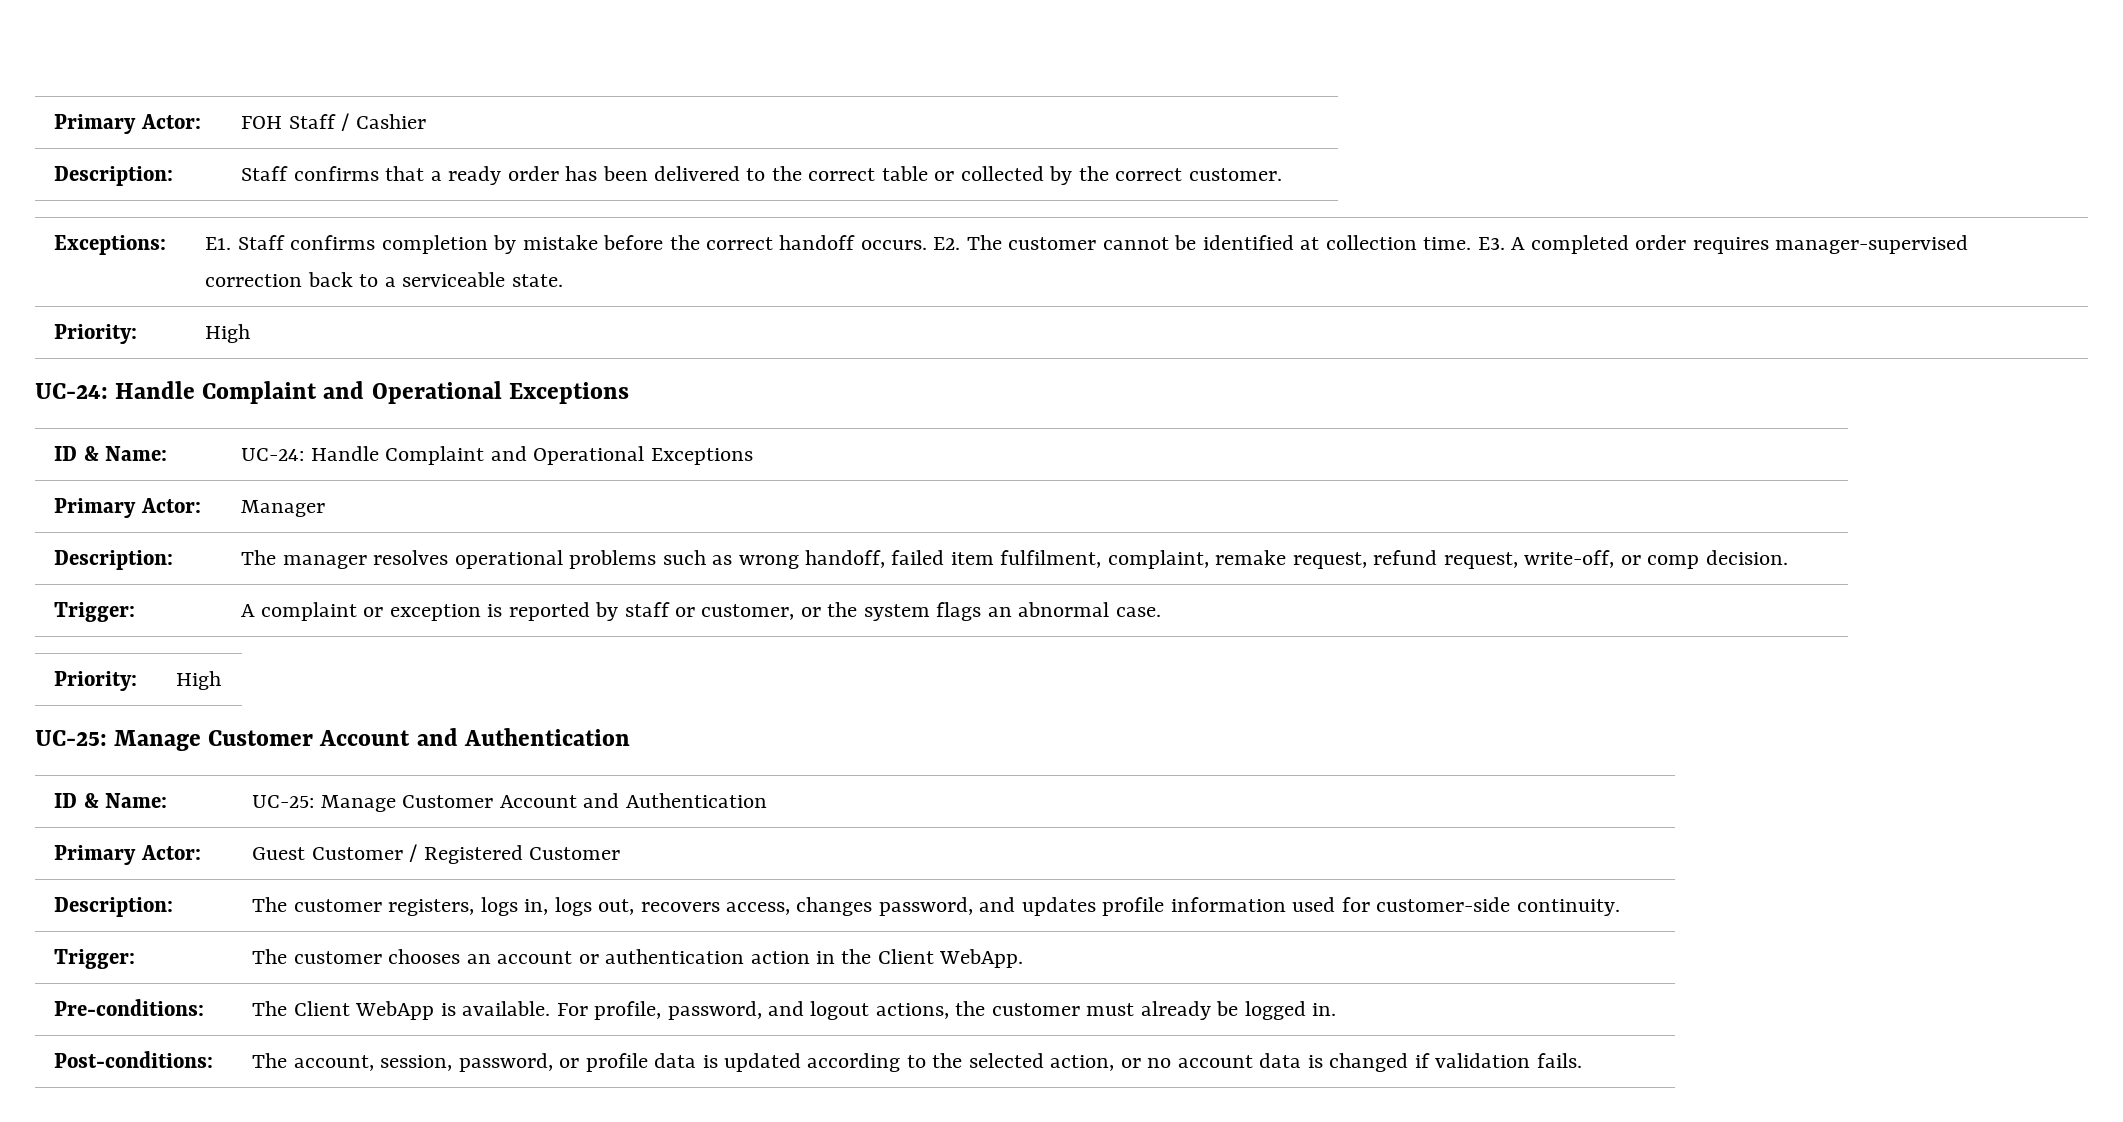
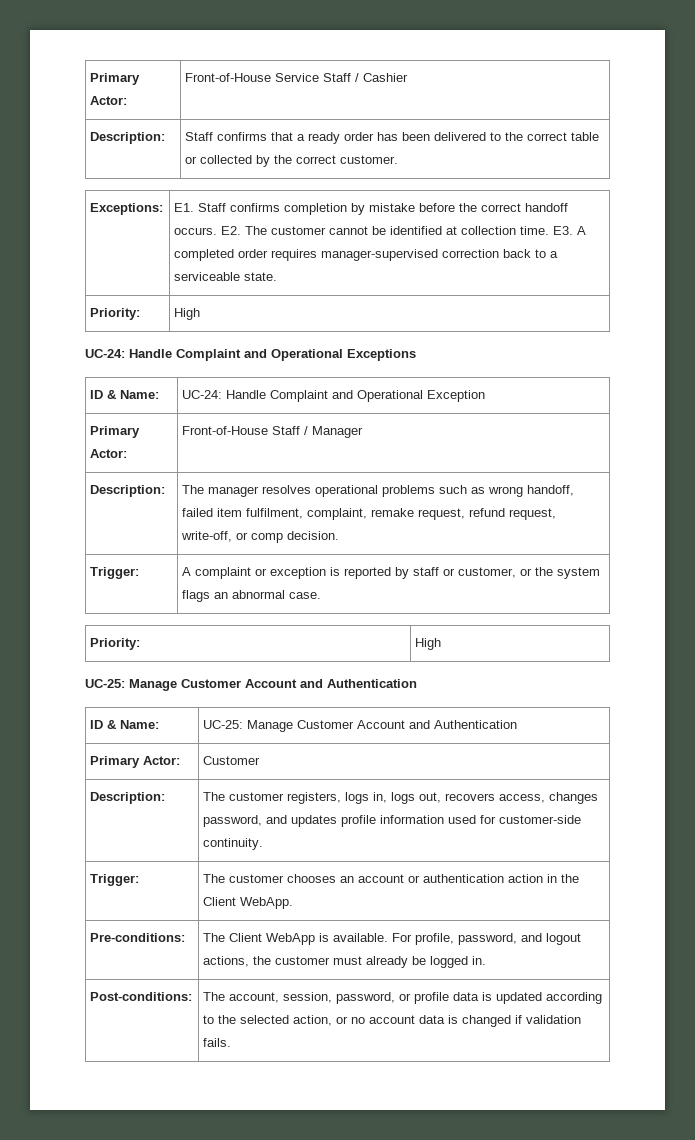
- Primary Actor: | FOH Staff / Cashier
+ Primary Actor: | Front-of-House Service Staff / Cashier
- ID & Name: | UC-24: Handle Complaint and Operational Exceptions
- Primary Actor: | Manager
+ ID & Name: | UC-24: Handle Complaint and Operational Exception
+ Primary Actor: | Front-of-House Staff / Manager
- Primary Actor: | Guest Customer / Registered Customer
+ Primary Actor: | Customer

